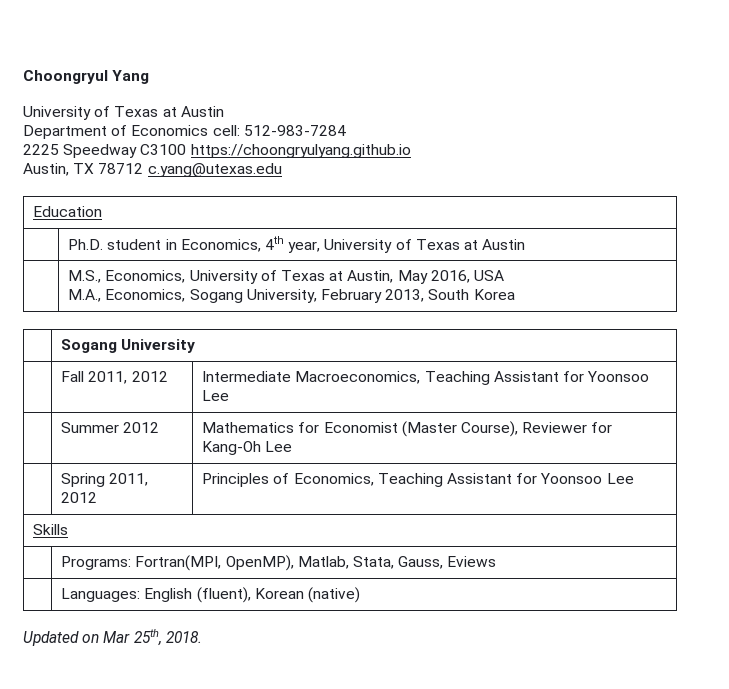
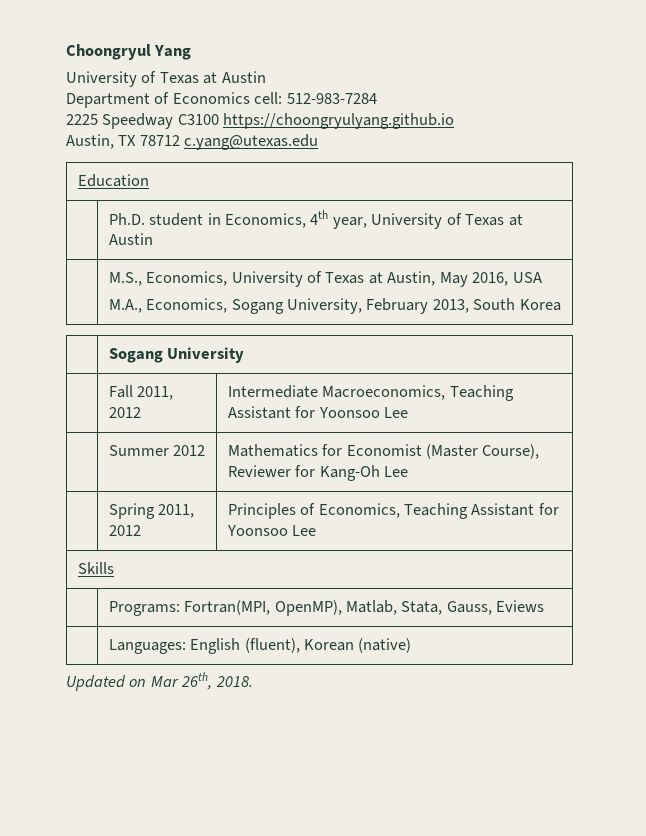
- Updated on Mar 25th, 2018.
+ Updated on Mar 26th, 2018.

